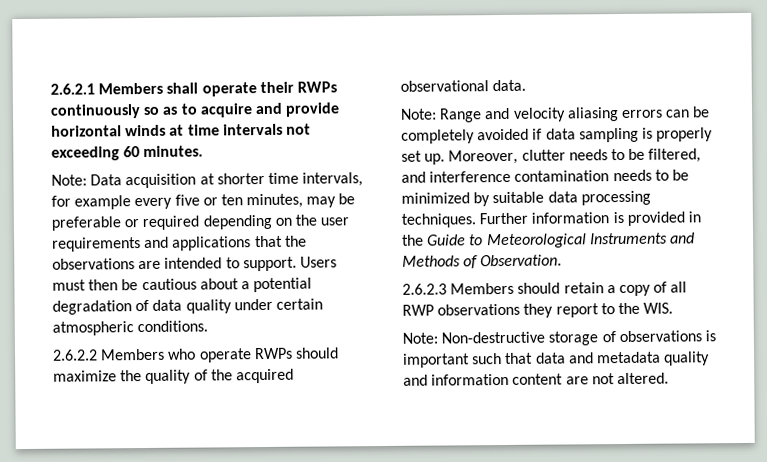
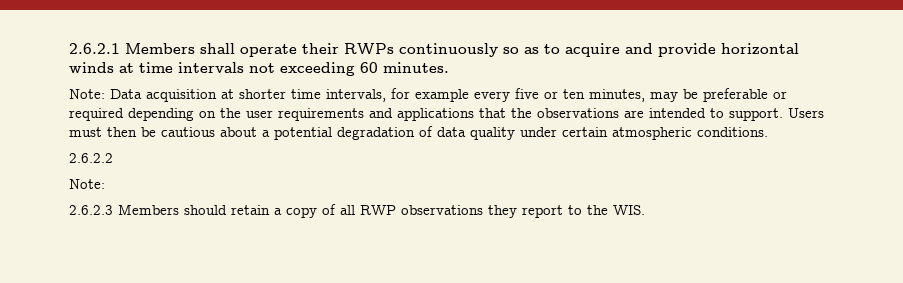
- 2.6.2.2 Members who operate RWPs should maximize the quality of the acquired observational data.
- Note: Range and velocity aliasing errors can be completely avoided if data sampling is properly set up. Moreover, clutter needs to be filtered, and interference contamination needs to be minimized by suitable data processing techniques. Further information is provided in the Guide to Meteorological Instruments and Methods of Observation.
+ 2.6.2.2
+ Note:
- Note: Non-destructive storage of observations is important such that data and metadata quality and information content are not altered.

